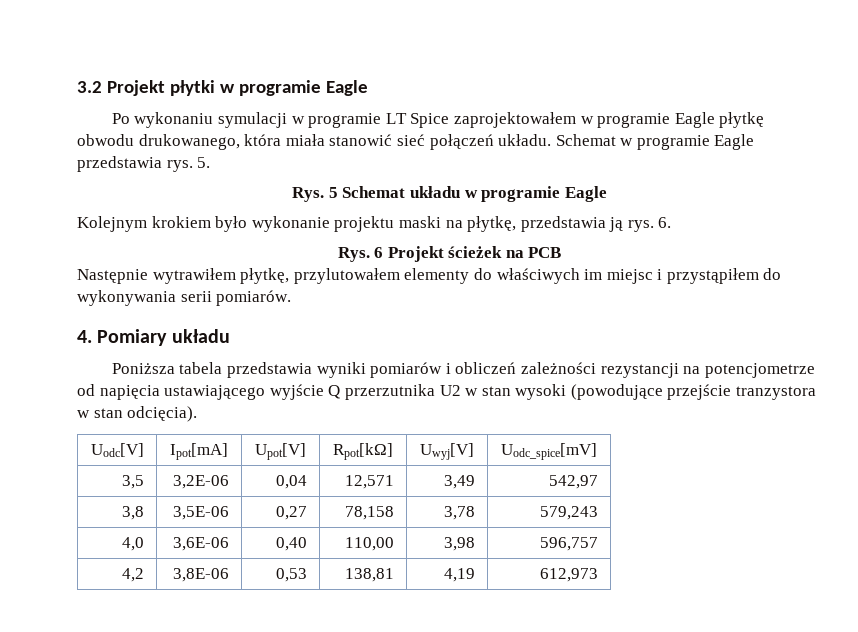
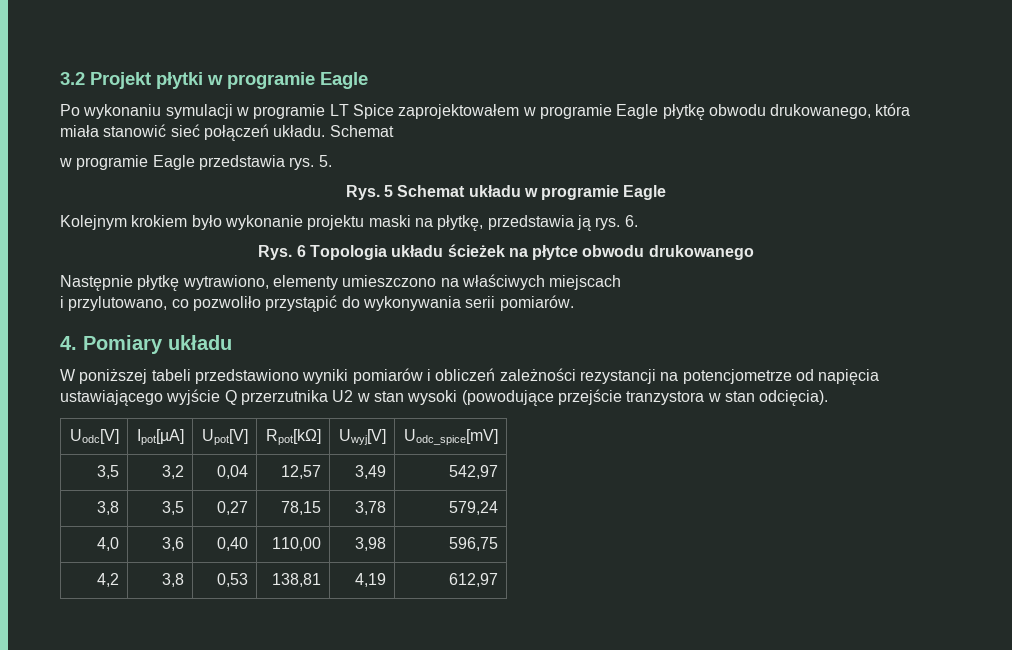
- Po wykonaniu symulacji w programie LT Spice zaprojektowałem w programie Eagle płytkę obwodu drukowanego, która miała stanowić sieć połączeń układu. Schemat w programie Eagle przedstawia rys.
+ Po wykonaniu symulacji w programie LT Spice zaprojektowałem w programie Eagle płytkę obwodu drukowanego, która miała stanowić sieć połączeń układu. Schemat
+ w programie Eagle przedstawia rys.
- Rys. 6 Projekt ścieżek na PCB
- Następnie wytrawiłem płytkę, przylutowałem elementy do właściwych im miejsc i przystąpiłem do wykonywania serii pomiarów.
+ Rys. 6 Topologia układu ścieżek na płytce obwodu drukowanego
+ Następnie płytkę wytrawiono, elementy umieszczono na właściwych miejscach
+ i przylutowano, co pozwoliło przystąpić do wykonywania serii pomiarów.
- Poniższa tabela przedstawia wyniki pomiarów i obliczeń zależności rezystancji na potencjometrze od napięcia ustawiającego wyjście Q przerzutnika U2 w stan wysoki (powodujące przejście tranzystora w stan odcięcia).
+ W poniższej tabeli przedstawiono wyniki pomiarów i obliczeń zależności rezystancji na potencjometrze od napięcia ustawiającego wyjście Q przerzutnika U2 w stan wysoki (powodujące przejście tranzystora w stan odcięcia).
- Uodc[V] | Ipot[mA] | Upot[V] | Rpot[kΩ] | Uwyj[V] | Uodc_spice[mV]
+ Uodc[V] | Ipot[µA] | Upot[V] | Rpot[kΩ] | Uwyj[V] | Uodc_spice[mV]
- 3,5 | 3,2E-06 | 0,04 | 12,571 | 3,49 | 542,97
+ 3,5 | 3,2 | 0,04 | 12,57 | 3,49 | 542,97
- 3,8 | 3,5E-06 | 0,27 | 78,158 | 3,78 | 579,243
+ 3,8 | 3,5 | 0,27 | 78,15 | 3,78 | 579,24
- 4,0 | 3,6E-06 | 0,40 | 110,00 | 3,98 | 596,757
+ 4,0 | 3,6 | 0,40 | 110,00 | 3,98 | 596,75
- 4,2 | 3,8E-06 | 0,53 | 138,81 | 4,19 | 612,973
+ 4,2 | 3,8 | 0,53 | 138,81 | 4,19 | 612,97

